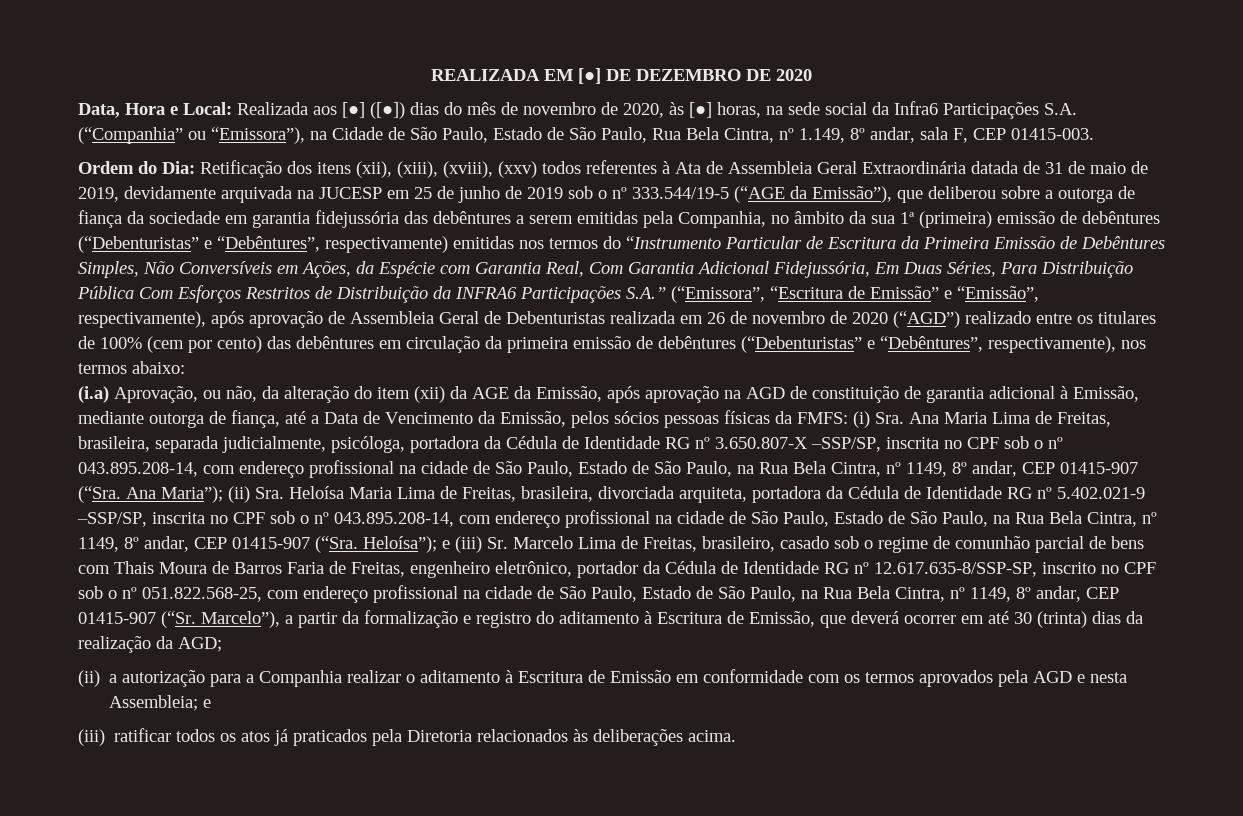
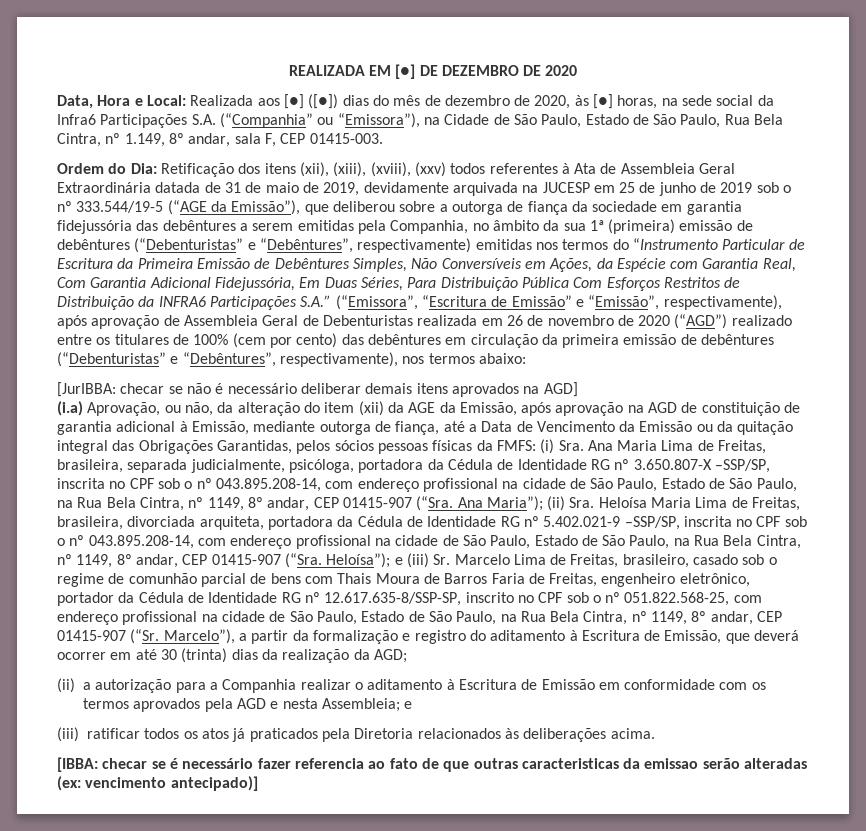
- Data, Hora e Local: Realizada aos [●] ([●]) dias do mês de novembro de 2020, às [●] horas, na sede social da Infra6 Participações S.A. (“Companhia” ou “Emissora”), na Cidade de São Paulo, Estado de São Paulo, Rua Bela Cintra, nº 1.149, 8º andar, sala F, CEP 01415-003.
+ Data, Hora e Local: Realizada aos [●] ([●]) dias do mês de dezembro de 2020, às [●] horas, na sede social da Infra6 Participações S.A. (“Companhia” ou “Emissora”), na Cidade de São Paulo, Estado de São Paulo, Rua Bela Cintra, nº 1.149, 8º andar, sala F, CEP 01415-003.
+ [JurIBBA: checar se não é necessário deliberar demais itens aprovados na AGD]
- (i.a) Aprovação, ou não, da alteração do item (xii) da AGE da Emissão, após aprovação na AGD de constituição de garantia adicional à Emissão, mediante outorga de fiança, até a Data de Vencimento da Emissão, pelos sócios pessoas físicas da FMFS:
+ (i.a) Aprovação, ou não, da alteração do item (xii) da AGE da Emissão, após aprovação na AGD de constituição de garantia adicional à Emissão, mediante outorga de fiança, até a Data de Vencimento da Emissão ou da quitação integral das Obrigações Garantidas, pelos sócios pessoas físicas da FMFS:
+ [IBBA: checar se é necessário fazer referencia ao fato de que outras caracteristicas da emissao serão alteradas (ex: vencimento antecipado)]

